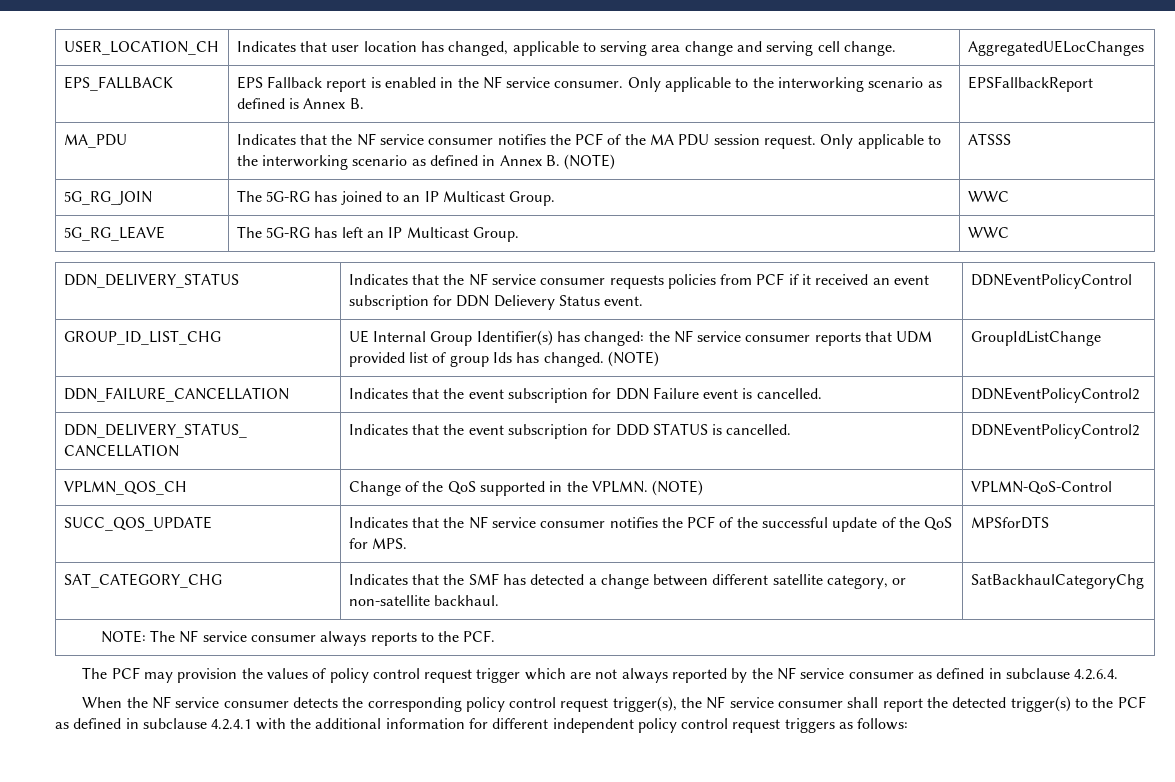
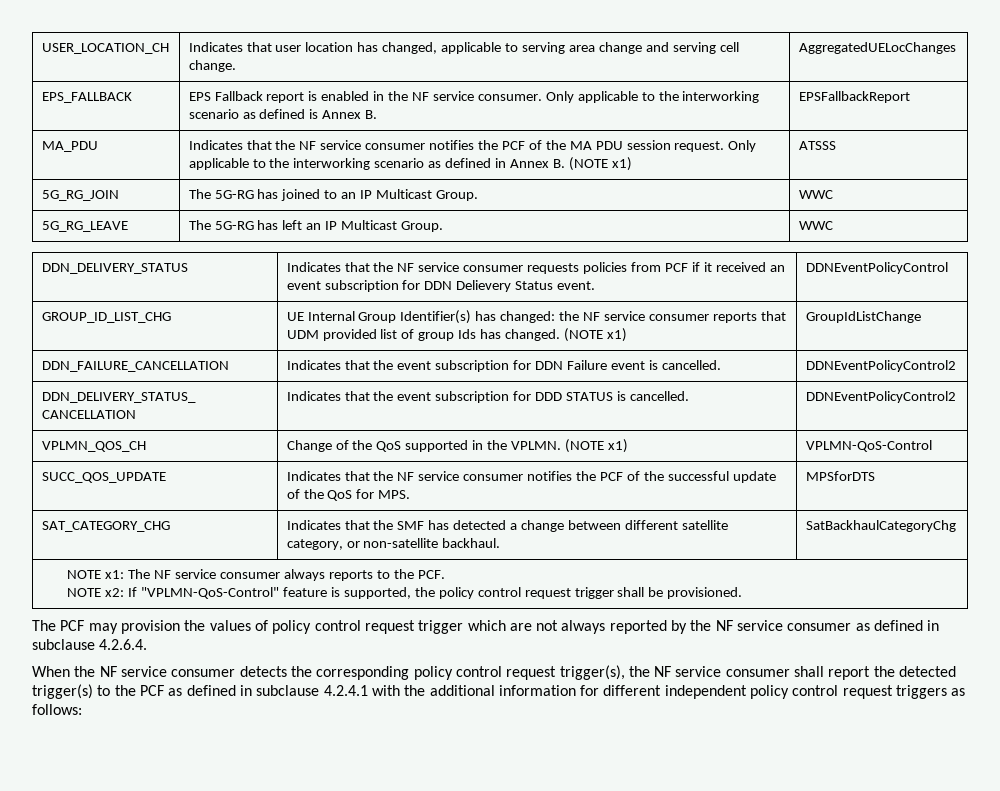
- MA_PDU | Indicates that the NF service consumer notifies the PCF of the MA PDU session request. Only applicable to the interworking scenario as defined in Annex B. (NOTE) | ATSSS
+ MA_PDU | Indicates that the NF service consumer notifies the PCF of the MA PDU session request. Only applicable to the interworking scenario as defined in Annex B. (NOTE x1) | ATSSS
- GROUP_ID_LIST_CHG | UE Internal Group Identifier(s) has changed: the NF service consumer reports that UDM provided list of group Ids has changed. (NOTE) | GroupIdListChange
+ GROUP_ID_LIST_CHG | UE Internal Group Identifier(s) has changed: the NF service consumer reports that UDM provided list of group Ids has changed. (NOTE x1) | GroupIdListChange
- VPLMN_QOS_CH | Change of the QoS supported in the VPLMN. (NOTE) | VPLMN-QoS-Control
+ VPLMN_QOS_CH | Change of the QoS supported in the VPLMN. (NOTE x1) | VPLMN-QoS-Control
- NOTE: The NF service consumer always reports to the PCF.
+ NOTE x1: The NF service consumer always reports to the PCF.
+ NOTE x2: If "VPLMN-QoS-Control" feature is supported, the policy control request trigger shall be provisioned.

